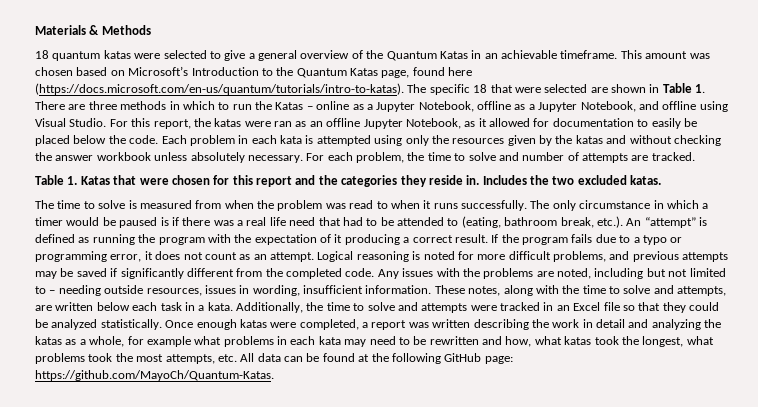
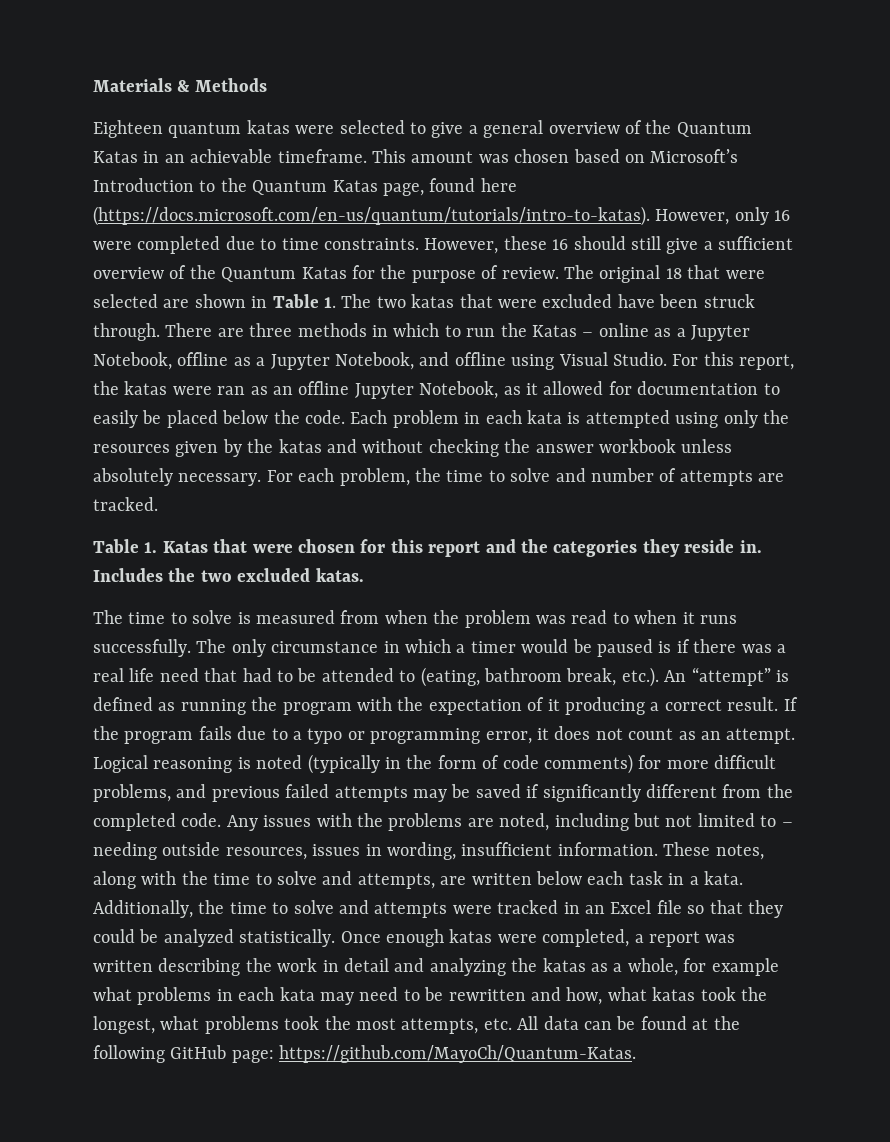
- 18 quantum katas were selected to give a general overview of the Quantum Katas in an achievable timeframe.
+ Eighteen quantum katas were selected to give a general overview of the Quantum Katas in an achievable timeframe.
- This amount was chosen based on Microsoft’s Introduction to the Quantum Katas page, found here (https://docs.microsoft.com/en-us/quantum/tutorials/intro-to-katas). The specific 18 that were selected are shown in Table 1. There are three methods in which to run the Katas – online as a Jupyter Notebook, offline as a Jupyter Notebook, and offline using Visual Studio.
+ This amount was chosen based on Microsoft’s Introduction to the Quantum Katas page, found here (https://docs.microsoft.com/en-us/quantum/tutorials/intro-to-katas). However, only 16 were completed due to time constraints. However, these 16 should still give a sufficient overview of the Quantum Katas for the purpose of review. The original 18 that were selected are shown in Table 1. The two katas that were excluded have been struck through. There are three methods in which to run the Katas – online as a Jupyter Notebook, offline as a Jupyter Notebook, and offline using Visual Studio.
- Logical reasoning is noted for more difficult problems, and previous attempts may be saved if significantly different from the completed code.
+ Logical reasoning is noted (typically in the form of code comments) for more difficult problems, and previous failed attempts may be saved if significantly different from the completed code.

